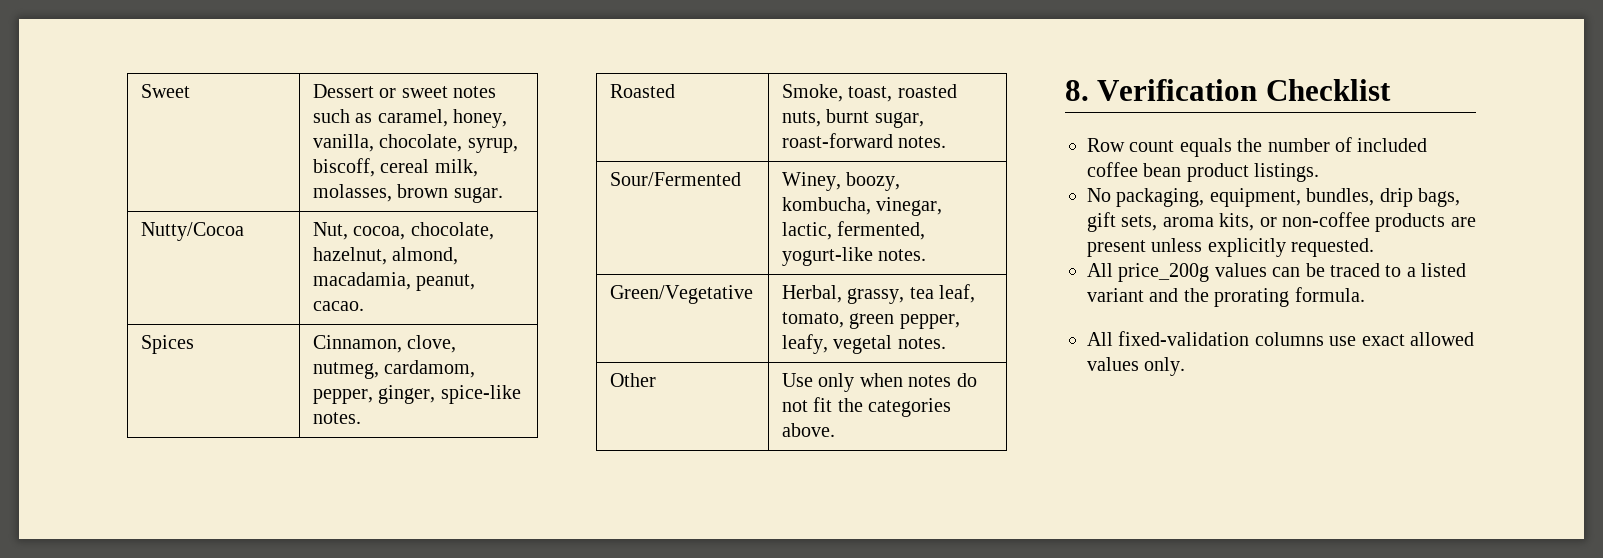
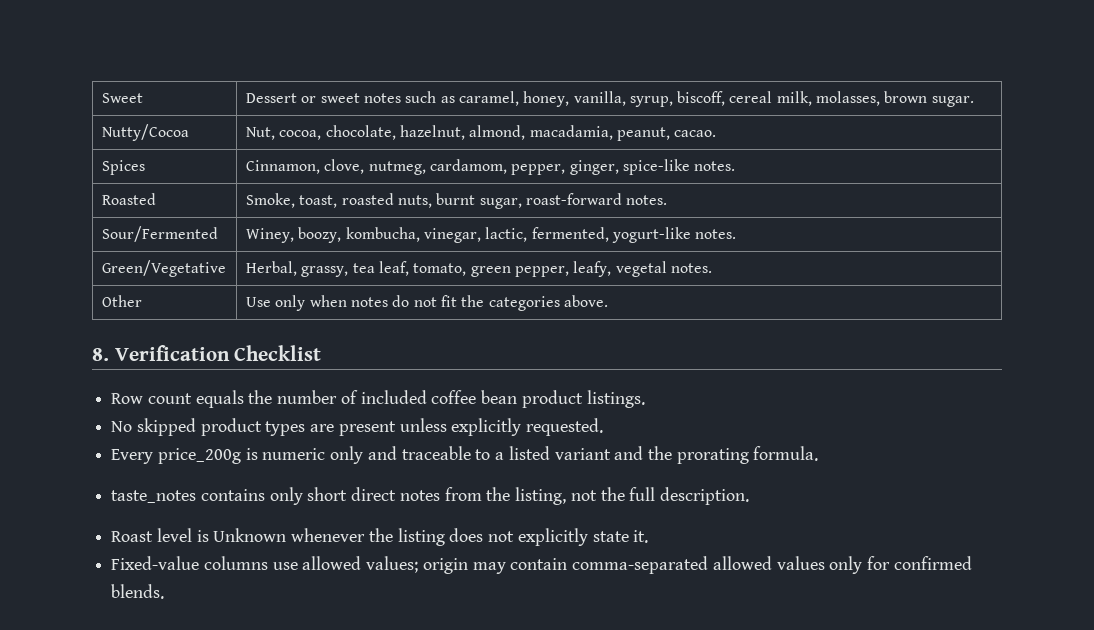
- Sweet | Dessert or sweet notes such as caramel, honey, vanilla, chocolate, syrup, biscoff, cereal milk, molasses, brown sugar.
+ Sweet | Dessert or sweet notes such as caramel, honey, vanilla, syrup, biscoff, cereal milk, molasses, brown sugar.
- No packaging, equipment, bundles, drip bags, gift sets, aroma kits, or non-coffee products are present unless explicitly requested.
+ No skipped product types are present unless explicitly requested.
- All price_200g values can be traced to a listed variant and the prorating formula.
+ Every price_200g is numeric only and traceable to a listed variant and the prorating formula.
- All fixed-validation columns use exact allowed values only.
+ taste_notes contains only short direct notes from the listing, not the full description.
+ Roast level is Unknown whenever the listing does not explicitly state it.
+ Fixed-value columns use allowed values; origin may contain comma-separated allowed values only for confirmed blends.

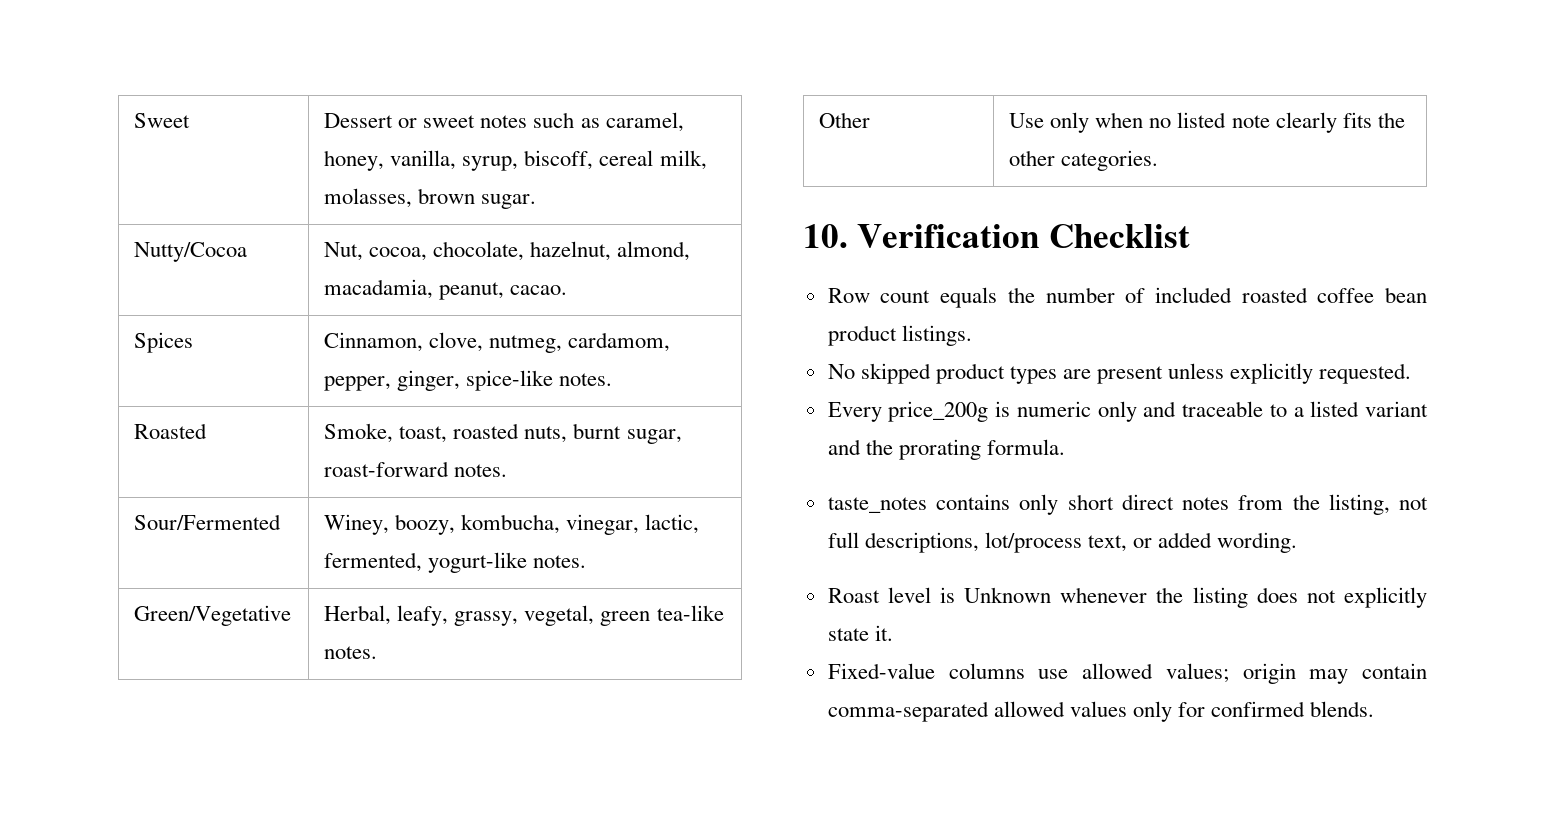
- Green/Vegetative | Herbal, grassy, tea leaf, tomato, green pepper, leafy, vegetal notes.
+ Green/Vegetative | Herbal, leafy, grassy, vegetal, green tea-like notes.
- Other | Use only when notes do not fit the categories above.
- 8. Verification Checklist
+ Other | Use only when no listed note clearly fits the other categories.
+ 10. Verification Checklist
- Row count equals the number of included coffee bean product listings.
+ Row count equals the number of included roasted coffee bean product listings.
- taste_notes contains only short direct notes from the listing, not the full description.
+ taste_notes contains only short direct notes from the listing, not full descriptions, lot/process text, or added wording.

